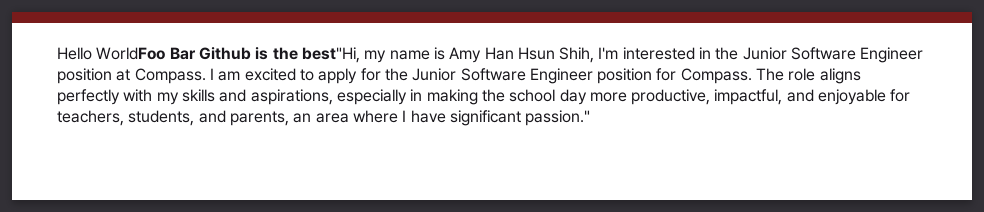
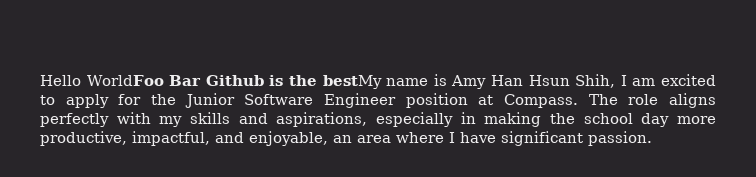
- Hello WorldFoo Bar Github is the best"Hi, my name is Amy Han Hsun Shih, I'm interested in the Junior Software Engineer position at Compass. I am excited to apply for the Junior Software Engineer position for Compass.
+ Hello WorldFoo Bar Github is the bestMy name is Amy Han Hsun Shih, I am excited to apply for the Junior Software Engineer position at Compass.
- The role aligns perfectly with my skills and aspirations, especially in making the school day more productive, impactful, and enjoyable for teachers, students, and parents, an area where I have significant passion."
+ The role aligns perfectly with my skills and aspirations, especially in making the school day more productive, impactful, and enjoyable, an area where I have significant passion.

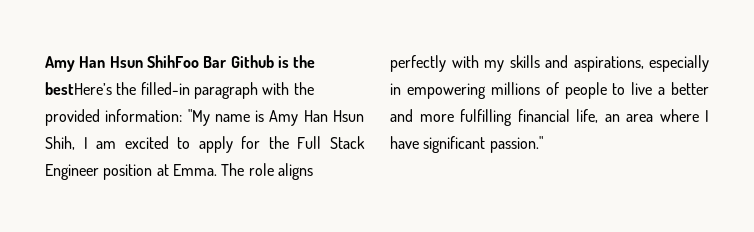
- Hello WorldFoo Bar Github is the bestMy name is Amy Han Hsun Shih, I am excited to apply for the Junior Software Engineer position at Compass.
+ Amy Han Hsun ShihFoo Bar Github is the bestHere’s the filled-in paragraph with the provided information: "My name is Amy Han Hsun Shih, I am excited to apply for the Full Stack Engineer position at Emma.
- The role aligns perfectly with my skills and aspirations, especially in making the school day more productive, impactful, and enjoyable, an area where I have significant passion.
+ The role aligns perfectly with my skills and aspirations, especially in empowering millions of people to live a better and more fulfilling financial life, an area where I have significant passion."

